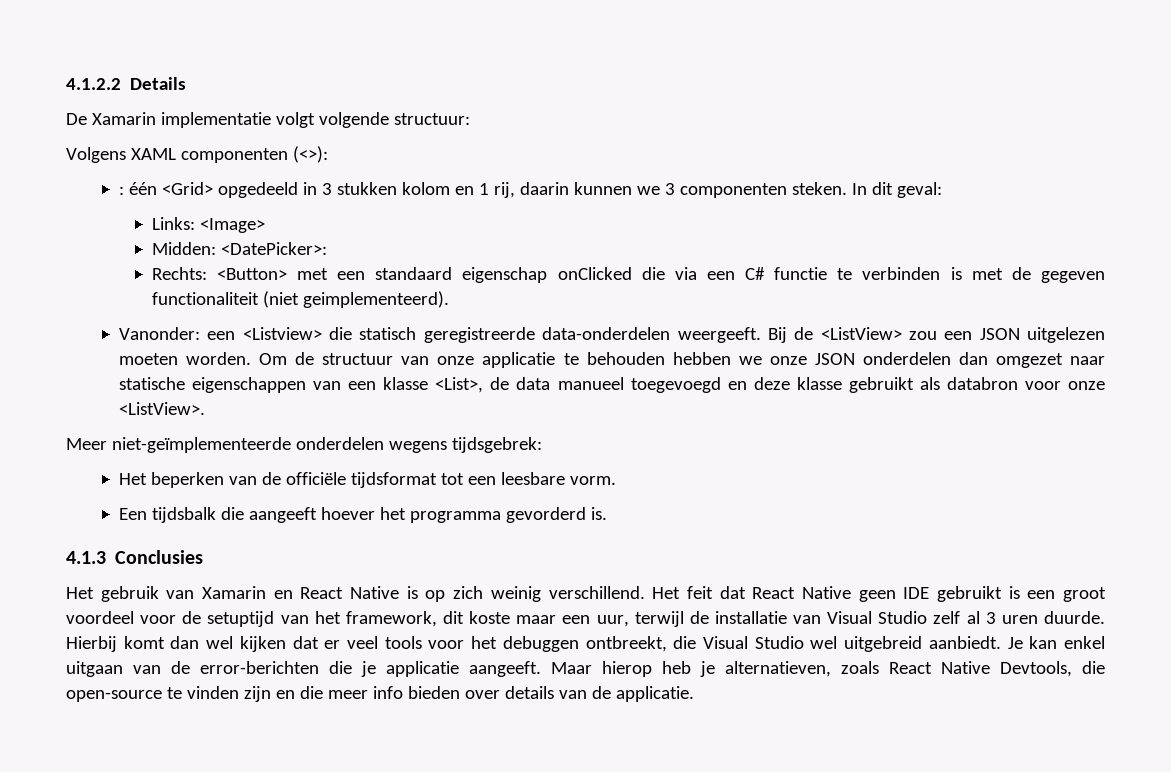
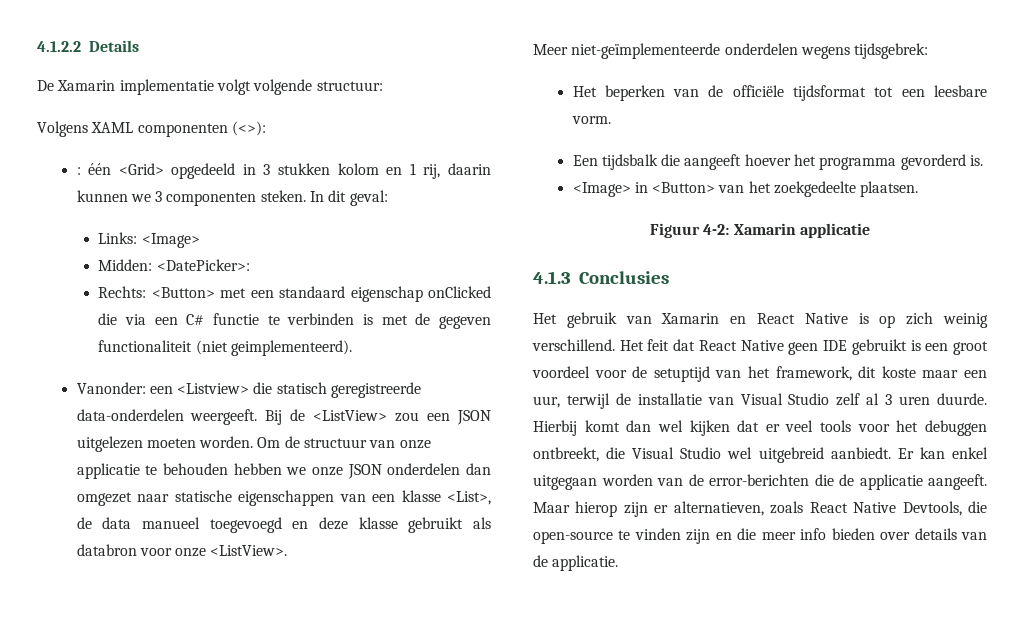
+ <Image> in <Button> van het zoekgedeelte plaatsen.
+ Figuur 4-2: Xamarin applicatie
- Je kan enkel uitgaan van de error-berichten die je applicatie aangeeft.
+ Er kan enkel uitgegaan worden van de error-berichten die de applicatie aangeeft.
- Maar hierop heb je alternatieven, zoals React Native Devtools, die open-source te vinden zijn en die meer info bieden over details van de applicatie.
+ Maar hierop zijn er alternatieven, zoals React Native Devtools, die open-source te vinden zijn en die meer info bieden over details van de applicatie.

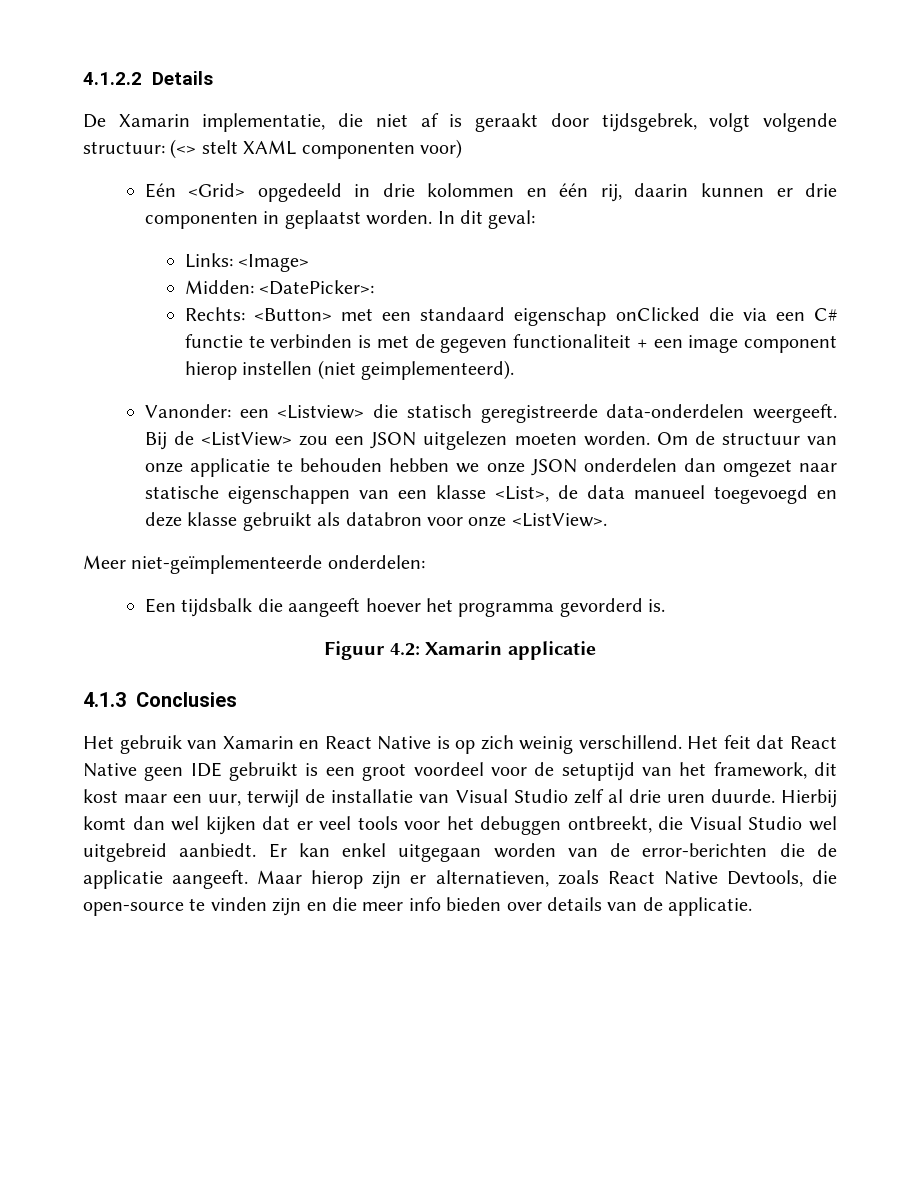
- De Xamarin implementatie volgt volgende structuur:
- Volgens XAML componenten (<>):
- : één <Grid> opgedeeld in 3 stukken kolom en 1 rij, daarin kunnen we 3 componenten steken.
+ De Xamarin implementatie, die niet af is geraakt door tijdsgebrek, volgt volgende structuur: (<> stelt XAML componenten voor)
+ Eén <Grid> opgedeeld in drie kolommen en één rij, daarin kunnen er drie componenten in geplaatst worden.
- Rechts: <Button> met een standaard eigenschap onClicked die via een C# functie te verbinden is met de gegeven functionaliteit (niet geimplementeerd).
+ Rechts: <Button> met een standaard eigenschap onClicked die via een C# functie te verbinden is met de gegeven functionaliteit + een image component hierop instellen (niet geimplementeerd).
- Meer niet-geïmplementeerde onderdelen wegens tijdsgebrek:
- Het beperken van de officiële tijdsformat tot een leesbare vorm.
+ Meer niet-geïmplementeerde onderdelen:
- <Image> in <Button> van het zoekgedeelte plaatsen.
- Figuur 4-2: Xamarin applicatie
+ Figuur 4.2: Xamarin applicatie
- Het feit dat React Native geen IDE gebruikt is een groot voordeel voor de setuptijd van het framework, dit koste maar een uur, terwijl de installatie van Visual Studio zelf al 3 uren duurde.
+ Het feit dat React Native geen IDE gebruikt is een groot voordeel voor de setuptijd van het framework, dit kost maar een uur, terwijl de installatie van Visual Studio zelf al drie uren duurde.

